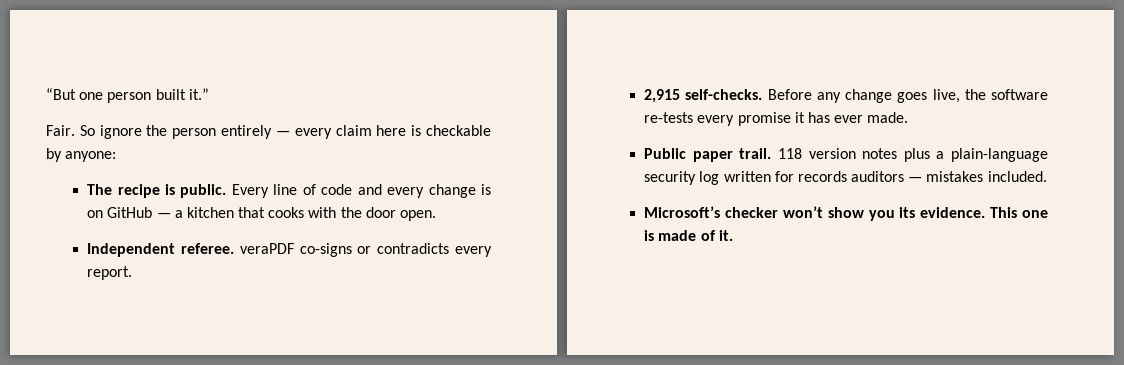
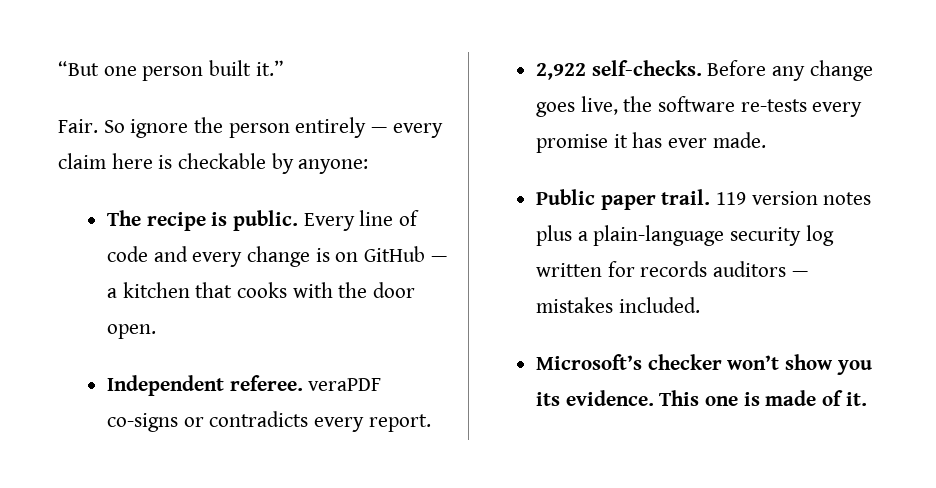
- 2,915 self-checks.
+ 2,922 self-checks.
- 118 version notes plus a plain-language security log written for records auditors — mistakes included.
+ 119 version notes plus a plain-language security log written for records auditors — mistakes included.

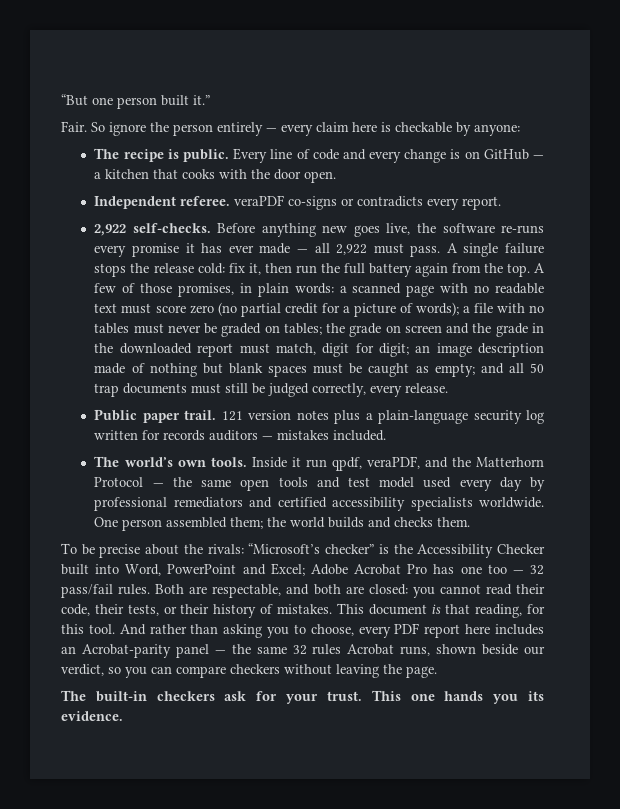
- Before any change goes live, the software re-tests every promise it has ever made.
+ Before anything new goes live, the software re-runs every promise it has ever made — all 2,922 must pass. A single failure stops the release cold: fix it, then run the full battery again from the top. A few of those promises, in plain words: a scanned page with no readable text must score zero (no partial credit for a picture of words); a file with no tables must never be graded on tables; the grade on screen and the grade in the downloaded report must match, digit for digit; an image description made of nothing but blank spaces must be caught as empty; and all 50 trap documents must still be judged correctly, every release.
- 119 version notes plus a plain-language security log written for records auditors — mistakes included.
+ 121 version notes plus a plain-language security log written for records auditors — mistakes included.
- Microsoft’s checker won’t show you its evidence. This one is made of it.
+ The world’s own tools. Inside it run qpdf, veraPDF, and the Matterhorn Protocol — the same open tools and test model used every day by professional remediators and certified accessibility specialists worldwide. One person assembled them; the world builds and checks them.
+ To be precise about the rivals: “Microsoft’s checker” is the Accessibility Checker built into Word, PowerPoint and Excel; Adobe Acrobat Pro has one too — 32 pass/fail rules. Both are respectable, and both are closed: you cannot read their code, their tests, or their history of mistakes. This document is that reading, for this tool. And rather than asking you to choose, every PDF report here includes an Acrobat-parity panel — the same 32 rules Acrobat runs, shown beside our verdict, so you can compare checkers without leaving the page.
+ The built-in checkers ask for your trust. This one hands you its evidence.

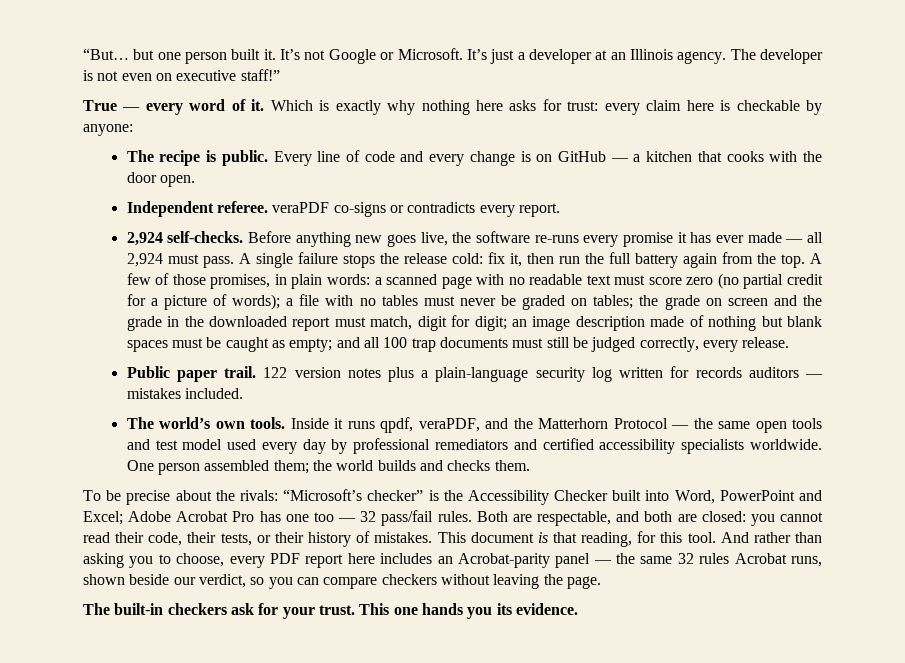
- “But one person built it.”
- Fair. So ignore the person entirely — every claim here is checkable by anyone:
+ “But… but one person built it. It’s not Google or Microsoft. It’s just a developer at an Illinois agency. The developer is not even on executive staff!”
+ True — every word of it. Which is exactly why nothing here asks for trust: every claim here is checkable by anyone:
- 2,922 self-checks.
+ 2,924 self-checks.
- Before anything new goes live, the software re-runs every promise it has ever made — all 2,922 must pass.
+ Before anything new goes live, the software re-runs every promise it has ever made — all 2,924 must pass.
- and all 50 trap documents must still be judged correctly, every release.
+ and all 100 trap documents must still be judged correctly, every release.
- 121 version notes plus a plain-language security log written for records auditors — mistakes included.
+ 122 version notes plus a plain-language security log written for records auditors — mistakes included.
- Inside it run qpdf, veraPDF, and the Matterhorn Protocol — the same open tools and test model used every day by professional remediators and certified accessibility specialists worldwide.
+ Inside it runs qpdf, veraPDF, and the Matterhorn Protocol — the same open tools and test model used every day by professional remediators and certified accessibility specialists worldwide.

